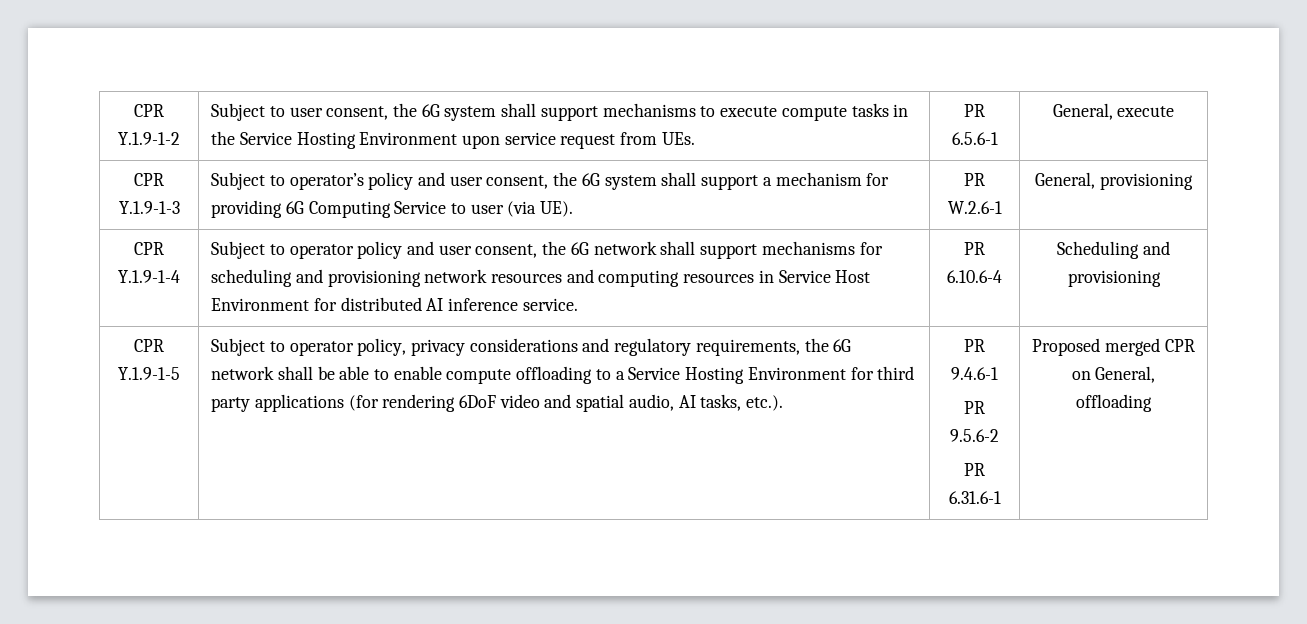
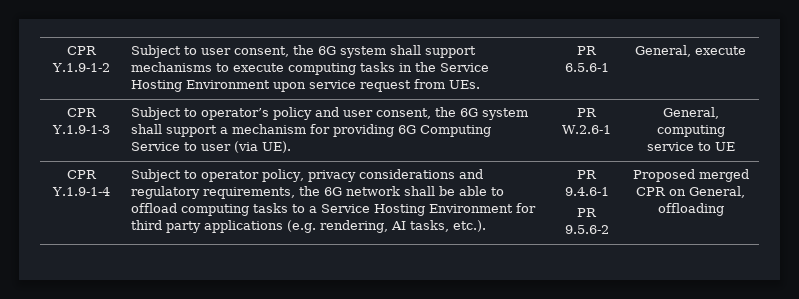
- CPR Y.1.9-1-2 | Subject to user consent, the 6G system shall support mechanisms to execute compute tasks in the Service Hosting Environment upon service request from UEs. | PR 6.5.6-1 | General, execute
+ CPR Y.1.9-1-2 | Subject to user consent, the 6G system shall support mechanisms to execute computing tasks in the Service Hosting Environment upon service request from UEs. | PR 6.5.6-1 | General, execute
- CPR Y.1.9-1-3 | Subject to operator’s policy and user consent, the 6G system shall support a mechanism for providing 6G Computing Service to user (via UE). | PR W.2.6-1 | General, provisioning
- CPR Y.1.9-1-4 | Subject to operator policy and user consent, the 6G network shall support mechanisms for scheduling and provisioning network resources and computing resources in Service Host Environment for distributed AI inference service. | PR 6.10.6-4 | Scheduling and provisioning
- CPR Y.1.9-1-5
+ CPR Y.1.9-1-3 | Subject to operator’s policy and user consent, the 6G system shall support a mechanism for providing 6G Computing Service to user (via UE). | PR W.2.6-1 | General, computing service to UE
+ CPR Y.1.9-1-4
- Subject to operator policy, privacy considerations and regulatory requirements, the 6G network shall be able to enable compute offloading to a Service Hosting Environment for third party applications (for rendering 6DoF video and spatial audio, AI tasks, etc.).
+ Subject to operator policy, privacy considerations and regulatory requirements, the 6G network shall be able to offload computing tasks to a Service Hosting Environment for third party applications (e.g. rendering, AI tasks, etc.).
- PR 6.31.6-1

